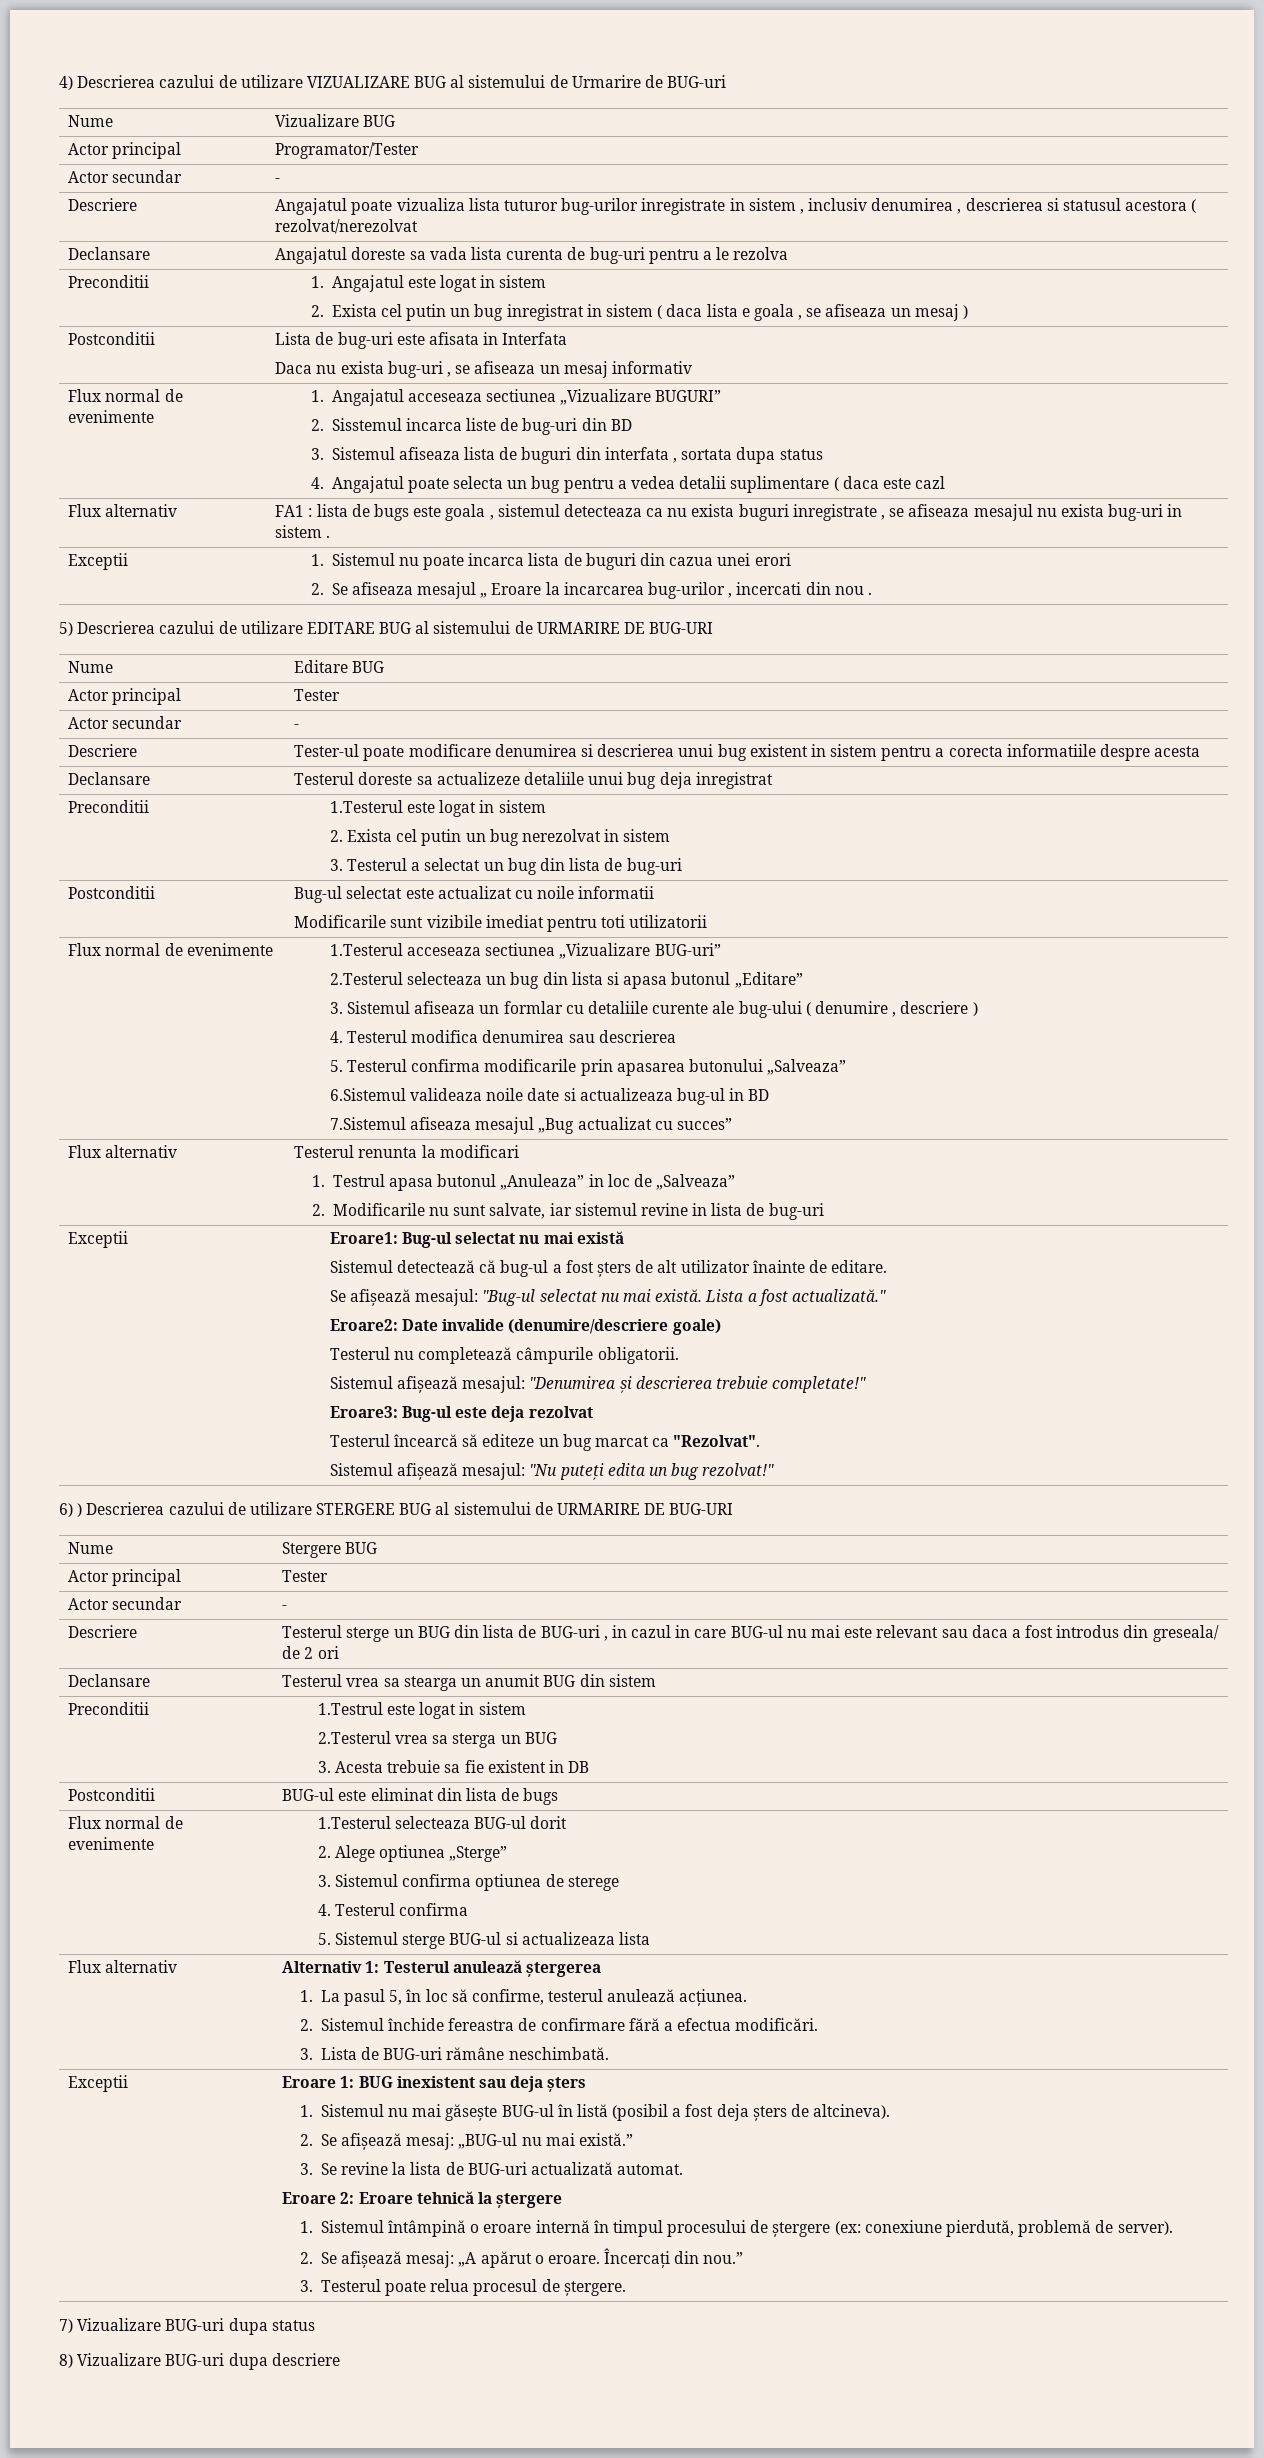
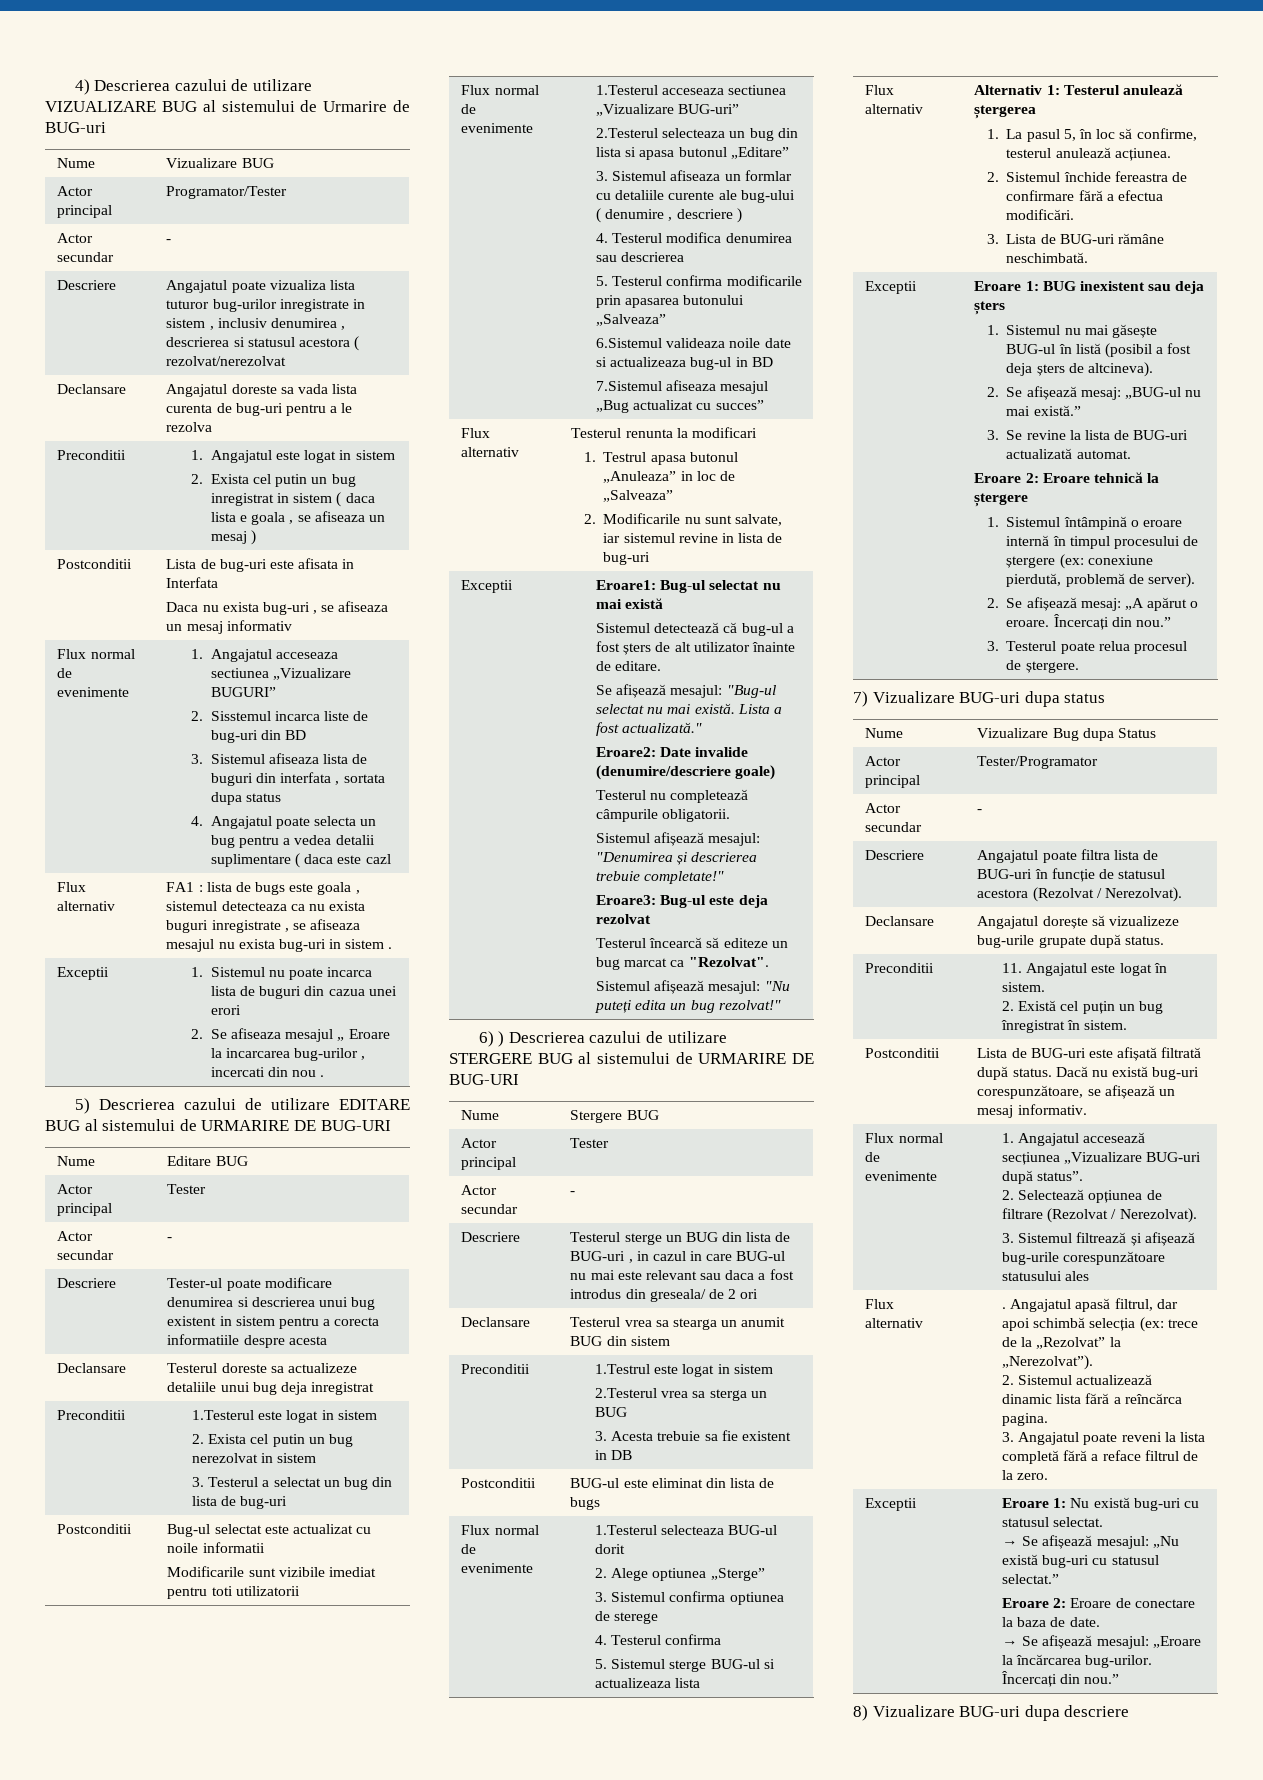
+ Nume | Vizualizare Bug dupa Status
+ Actor principal | Tester/Programator
+ Actor secundar | -
+ Descriere | Angajatul poate filtra lista de BUG-uri în funcție de statusul acestora (Rezolvat / Nerezolvat).
+ Declansare | Angajatul dorește să vizualizeze bug-urile grupate după status.
+ Preconditii | 11. Angajatul este logat în sistem.
+ 2. Există cel puțin un bug înregistrat în sistem.
+ Postconditii | Lista de BUG-uri este afișată filtrată după status. Dacă nu există bug-uri corespunzătoare, se afișează un mesaj informativ.
+ Flux normal de evenimente | 1. Angajatul accesează secțiunea „Vizualizare BUG-uri după status”.
+ 2. Selectează opțiunea de filtrare (Rezolvat / Nerezolvat).
+ 3. Sistemul filtrează și afișează bug-urile corespunzătoare statusului ales
+ Flux alternativ | . Angajatul apasă filtrul, dar apoi schimbă selecția (ex: trece de la „Rezolvat” la „Nerezolvat”).
+ 2. Sistemul actualizează dinamic lista fără a reîncărca pagina.
+ 3. Angajatul poate reveni la lista completă fără a reface filtrul de la zero.
+ Exceptii | Eroare 1: Nu există bug-uri cu statusul selectat.
+ → Se afișează mesajul: „Nu există bug-uri cu statusul selectat.”
+ Eroare 2: Eroare de conectare la baza de date.
+ → Se afișează mesajul: „Eroare la încărcarea bug-urilor. Încercați din nou.”

